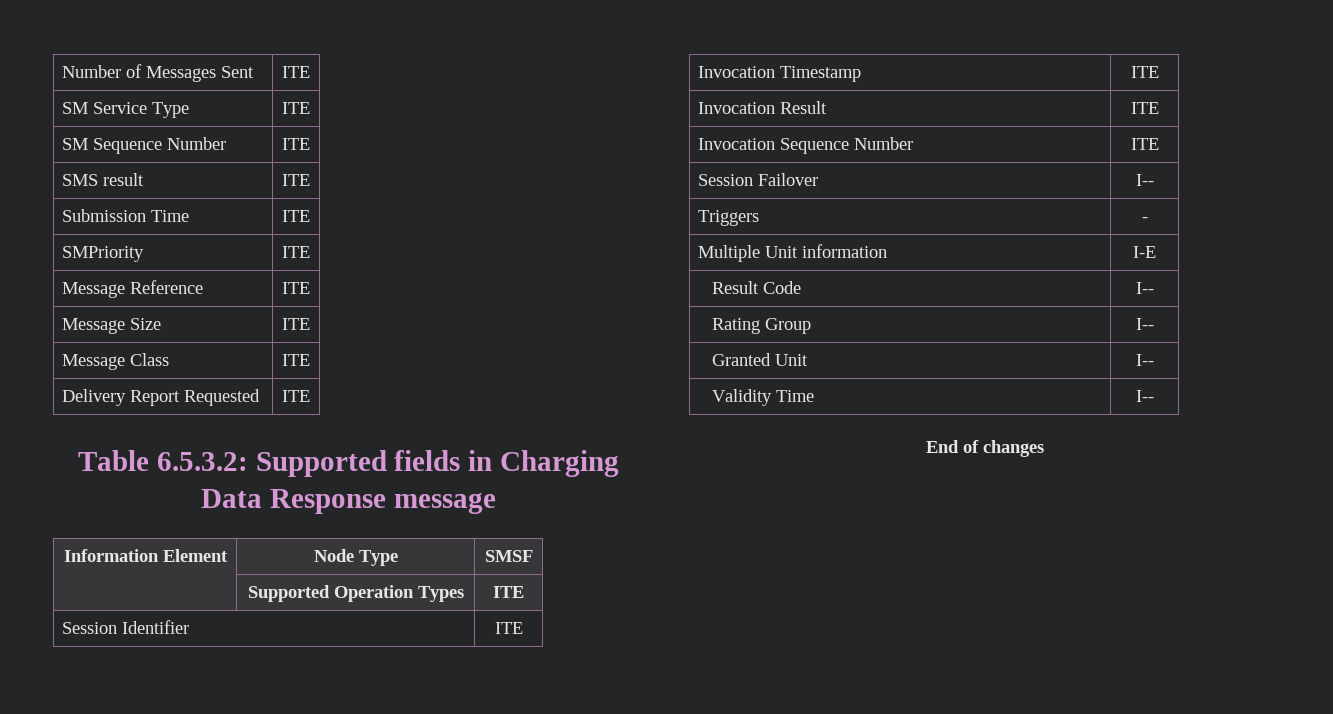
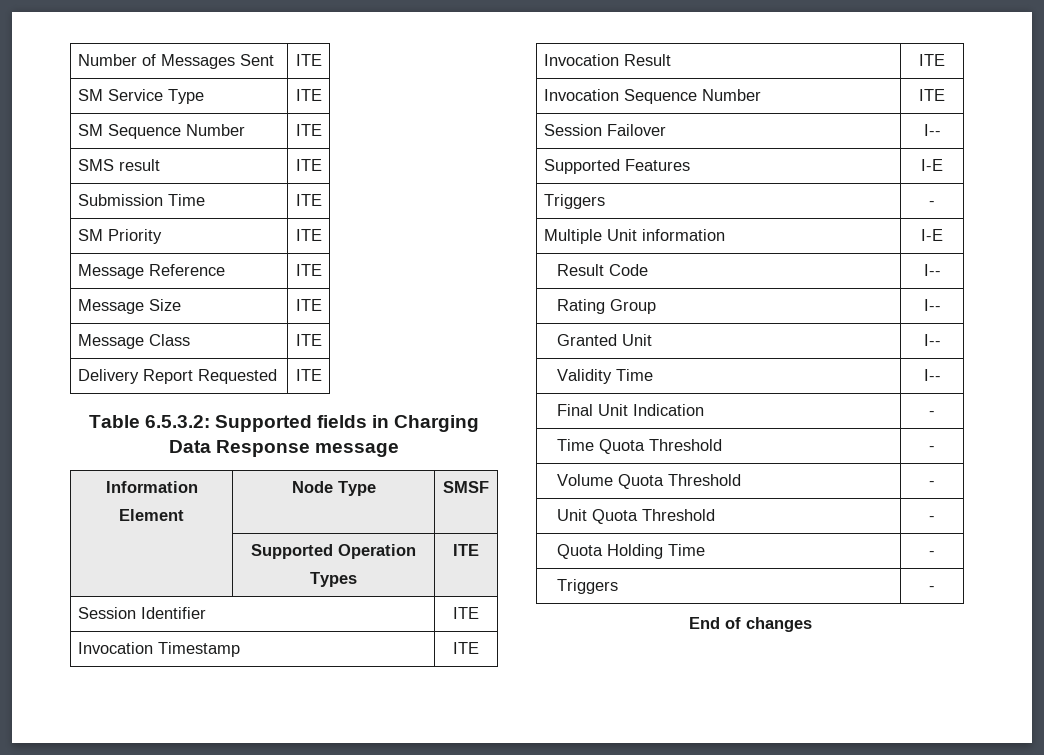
- SMPriority | ITE
+ SM Priority | ITE
+ Supported Features | I-E
+ Final Unit Indication | -
+ Time Quota Threshold | -
+ Volume Quota Threshold | -
+ Unit Quota Threshold | -
+ Quota Holding Time | -
+ Triggers | -

